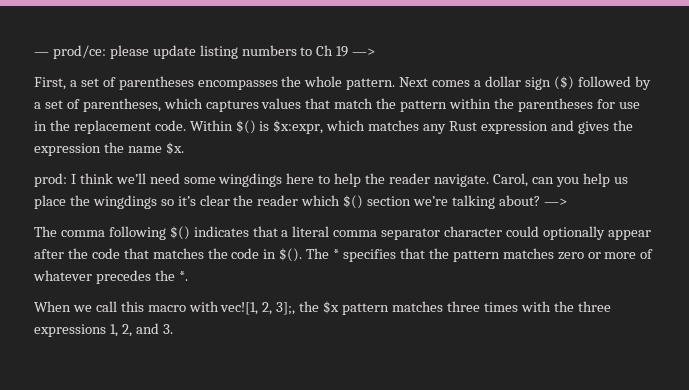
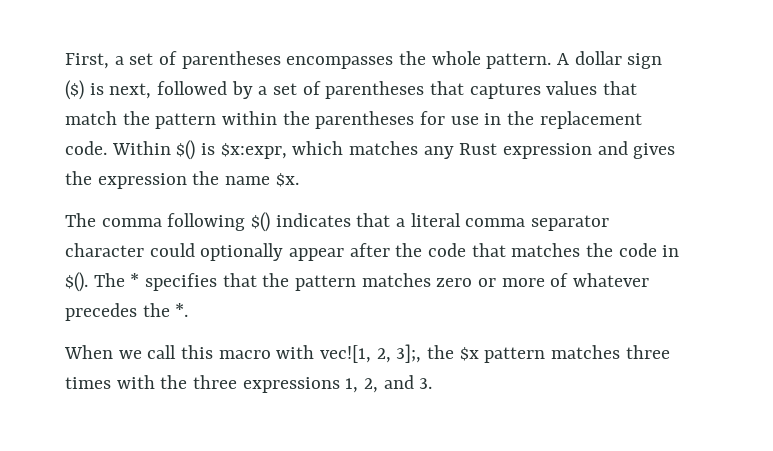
- — prod/ce: please update listing numbers to Ch 19 —>
- Next comes a dollar sign ($) followed by a set of parentheses, which captures values that match the pattern within the parentheses for use in the replacement code.
+ A dollar sign ($) is next, followed by a set of parentheses that captures values that match the pattern within the parentheses for use in the replacement code.
- prod: I think we’ll need some wingdings here to help the reader navigate. Carol, can you help us place the wingdings so it’s clear the reader which $() section we’re talking about? —>

